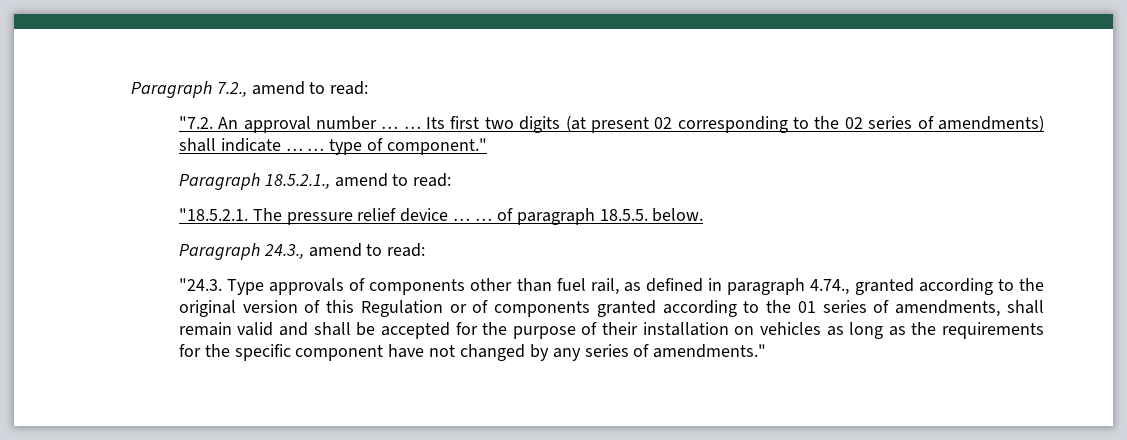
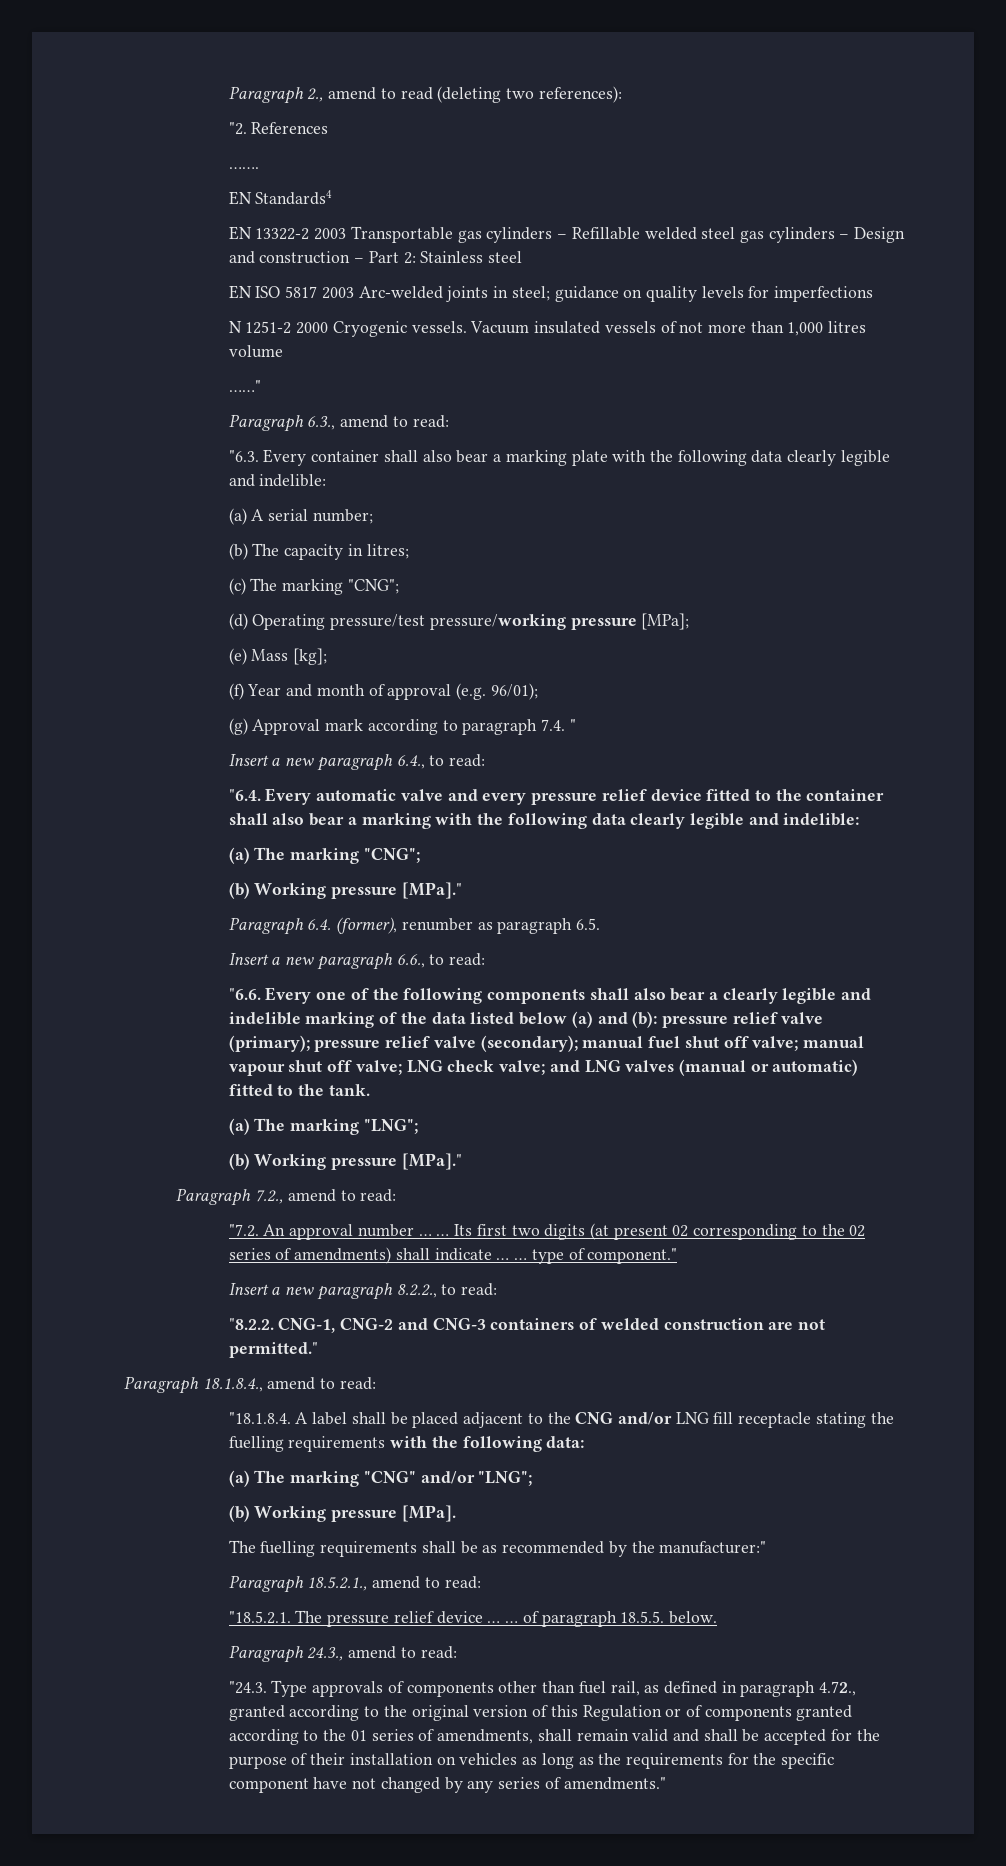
+ Paragraph 2., amend to read (deleting two references):
+ "2. References
+ …….
+ EN Standards4
+ EN 13322-2 2003 Transportable gas cylinders – Refillable welded steel gas cylinders – Design and construction – Part 2: Stainless steel
+ EN ISO 5817 2003 Arc-welded joints in steel; guidance on quality levels for imperfections
+ N 1251-2 2000 Cryogenic vessels. Vacuum insulated vessels of not more than 1,000 litres volume
+ ……"
+ Paragraph 6.3., amend to read:
+ "6.3. Every container shall also bear a marking plate with the following data clearly legible and indelible:
+ (a) A serial number;
+ (b) The capacity in litres;
+ (c) The marking "CNG";
+ (d) Operating pressure/test pressure/working pressure [MPa];
+ (e) Mass [kg];
+ (f) Year and month of approval (e.g. 96/01);
+ (g) Approval mark according to paragraph 7.4. "
+ Insert a new paragraph 6.4., to read:
+ "6.4. Every automatic valve and every pressure relief device fitted to the container shall also bear a marking with the following data clearly legible and indelible:
+ (a) The marking "CNG";
+ (b) Working pressure [MPa]."
+ Paragraph 6.4. (former), renumber as paragraph 6.5.
+ Insert a new paragraph 6.6., to read:
+ "6.6. Every one of the following components shall also bear a clearly legible and indelible marking of the data listed below (a) and (b): pressure relief valve (primary); pressure relief valve (secondary); manual fuel shut off valve; manual vapour shut off valve; LNG check valve; and LNG valves (manual or automatic) fitted to the tank.
+ (a) The marking "LNG";
+ (b) Working pressure [MPa]."
+ Insert a new paragraph 8.2.2., to read:
+ "8.2.2. CNG-1, CNG-2 and CNG-3 containers of welded construction are not permitted."
+ Paragraph 18.1.8.4., amend to read:
+ "18.1.8.4. A label shall be placed adjacent to the CNG and/or LNG fill receptacle stating the fuelling requirements with the following data:
+ (a) The marking "CNG" and/or "LNG";
+ (b) Working pressure [MPa].
+ The fuelling requirements shall be as recommended by the manufacturer:"
- "24.3. Type approvals of components other than fuel rail, as defined in paragraph 4.74., granted according to the original version of this Regulation or of components granted according to the 01 series of amendments, shall remain valid and shall be accepted for the purpose of their installation on vehicles as long as the requirements for the specific component have not changed by any series of amendments."
+ "24.3. Type approvals of components other than fuel rail, as defined in paragraph 4.72., granted according to the original version of this Regulation or of components granted according to the 01 series of amendments, shall remain valid and shall be accepted for the purpose of their installation on vehicles as long as the requirements for the specific component have not changed by any series of amendments."

